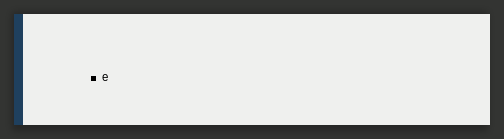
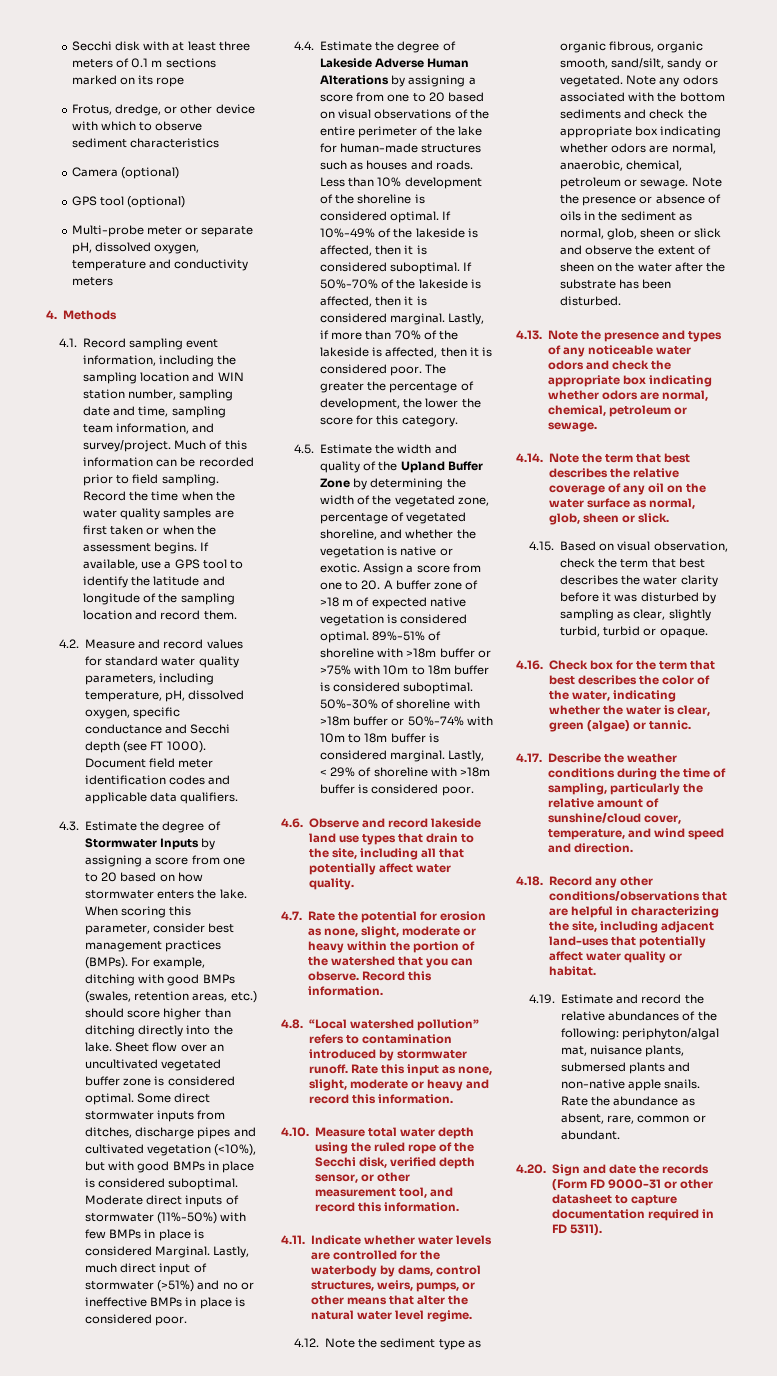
- e
+ Secchi disk with at least three meters of 0.1 m sections marked on its rope
+ Frotus, dredge, or other device with which to observe sediment characteristics
+ Camera (optional)
+ GPS tool (optional)
+ Multi-probe meter or separate pH, dissolved oxygen, temperature and conductivity meters
+ 4. Methods
+ 4.1. Record sampling event information, including the sampling location and WIN station number, sampling date and time, sampling team information, and survey/project. Much of this information can be recorded prior to field sampling. Record the time when the water quality samples are first taken or when the assessment begins. If available, use a GPS tool to identify the latitude and longitude of the sampling location and record them.
+ 4.2. Measure and record values for standard water quality parameters, including temperature, pH, dissolved oxygen, specific conductance and Secchi depth (see FT 1000). Document field meter identification codes and applicable data qualifiers.
+ 4.3. Estimate the degree of Stormwater Inputs by assigning a score from one to 20 based on how stormwater enters the lake. When scoring this parameter, consider best management practices (BMPs). For example, ditching with good BMPs (swales, retention areas, etc.) should score higher than ditching directly into the lake. Sheet flow over an uncultivated vegetated buffer zone is considered optimal. Some direct stormwater inputs from ditches, discharge pipes and cultivated vegetation (<10%), but with good BMPs in place is considered suboptimal. Moderate direct inputs of stormwater (11%-50%) with few BMPs in place is considered Marginal. Lastly, much direct input of stormwater (>51%) and no or ineffective BMPs in place is considered poor.
+ 4.4. Estimate the degree of Lakeside Adverse Human Alterations by assigning a score from one to 20 based on visual observations of the entire perimeter of the lake for human-made structures such as houses and roads. Less than 10% development of the shoreline is considered optimal. If 10%-49% of the lakeside is affected, then it is considered suboptimal. If 50%-70% of the lakeside is affected, then it is considered marginal. Lastly, if more than 70% of the lakeside is affected, then it is considered poor. The greater the percentage of development, the lower the score for this category.
+ 4.5. Estimate the width and quality of the Upland Buffer Zone by determining the width of the vegetated zone, percentage of vegetated shoreline, and whether the vegetation is native or exotic. Assign a score from one to 20. A buffer zone of >18 m of expected native vegetation is considered optimal. 89%-51% of shoreline with >18m buffer or >75% with 10m to 18m buffer is considered suboptimal. 50%-30% of shoreline with >18m buffer or 50%-74% with 10m to 18m buffer is considered marginal. Lastly, < 29% of shoreline with >18m buffer is considered poor.
+ 4.6. Observe and record lakeside land use types that drain to the site, including all that potentially affect water quality.
+ 4.7. Rate the potential for erosion as none, slight, moderate or heavy within the portion of the watershed that you can observe. Record this information.
+ 4.8. “Local watershed pollution” refers to contamination introduced by stormwater runoff. Rate this input as none, slight, moderate or heavy and record this information.
+ 4.10. Measure total water depth using the ruled rope of the Secchi disk, verified depth sensor, or other measurement tool, and record this information.
+ 4.11. Indicate whether water levels are controlled for the waterbody by dams, control structures, weirs, pumps, or other means that alter the natural water level regime.
+ 4.12. Note the sediment type as organic fibrous, organic smooth, sand/silt, sandy or vegetated. Note any odors associated with the bottom sediments and check the appropriate box indicating whether odors are normal, anaerobic, chemical, petroleum or sewage. Note the presence or absence of oils in the sediment as normal, glob, sheen or slick and observe the extent of sheen on the water after the substrate has been disturbed.
+ 4.13. Note the presence and types of any noticeable water odors and check the appropriate box indicating whether odors are normal, chemical, petroleum or sewage.
+ 4.14. Note the term that best describes the relative coverage of any oil on the water surface as normal, glob, sheen or slick.
+ 4.15. Based on visual observation, check the term that best describes the water clarity before it was disturbed by sampling as clear, slightly turbid, turbid or opaque.
+ 4.16. Check box for the term that best describes the color of the water, indicating whether the water is clear, green (algae) or tannic.
+ 4.17. Describe the weather conditions during the time of sampling, particularly the relative amount of sunshine/cloud cover, temperature, and wind speed and direction.
+ 4.18. Record any other conditions/observations that are helpful in characterizing the site, including adjacent land-uses that potentially affect water quality or habitat.
+ 4.19. Estimate and record the relative abundances of the following: periphyton/algal mat, nuisance plants, submersed plants and non-native apple snails. Rate the abundance as absent, rare, common or abundant.
+ 4.20. Sign and date the records (Form FD 9000-31 or other datasheet to capture documentation required in FD 5311).

